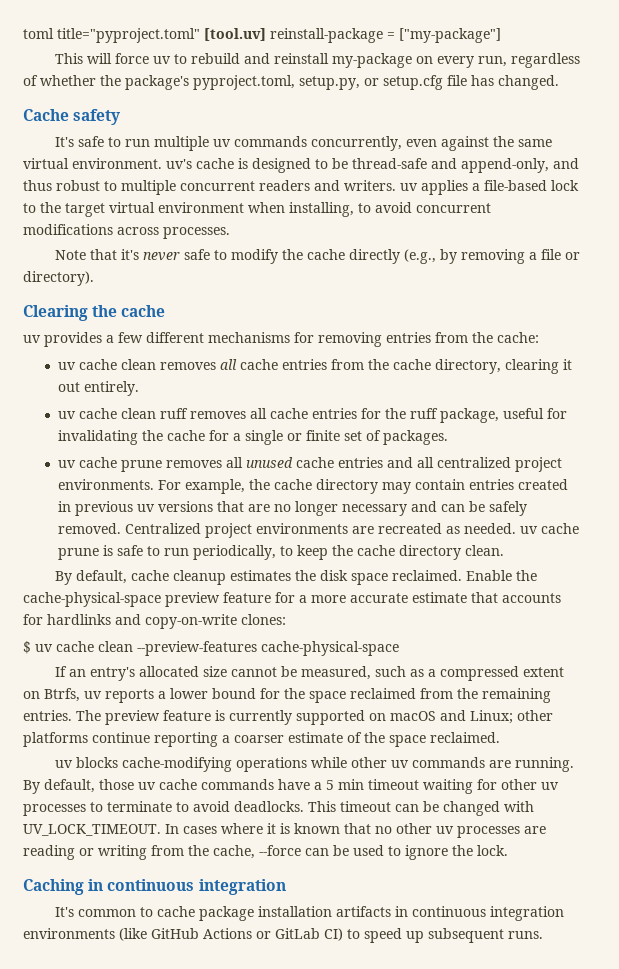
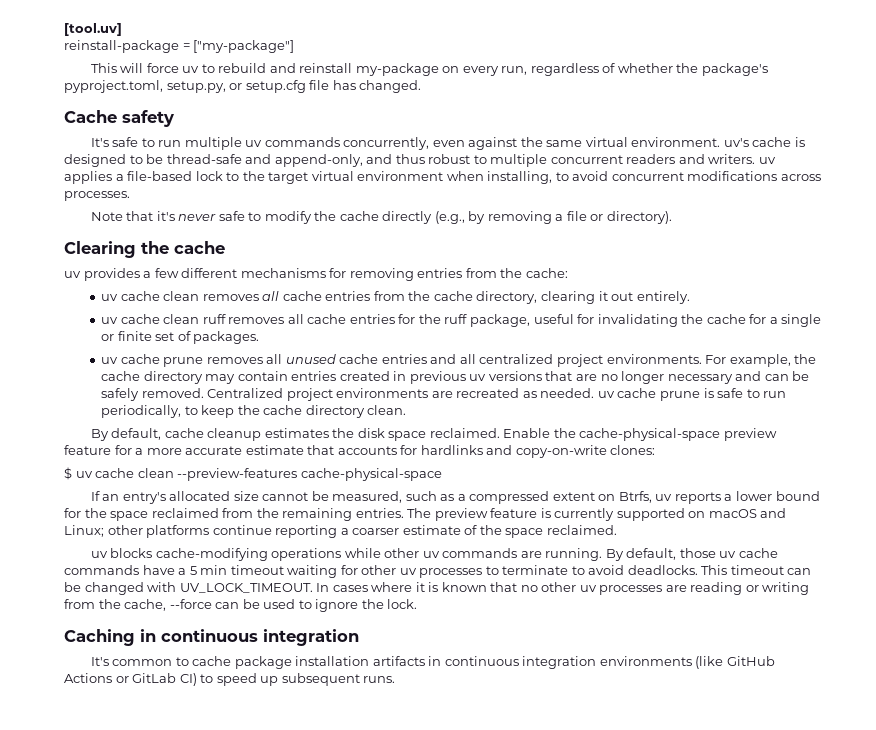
- toml title="pyproject.toml" [tool.uv] reinstall-package = ["my-package"]
+ [tool.uv]
+ reinstall-package = ["my-package"]

